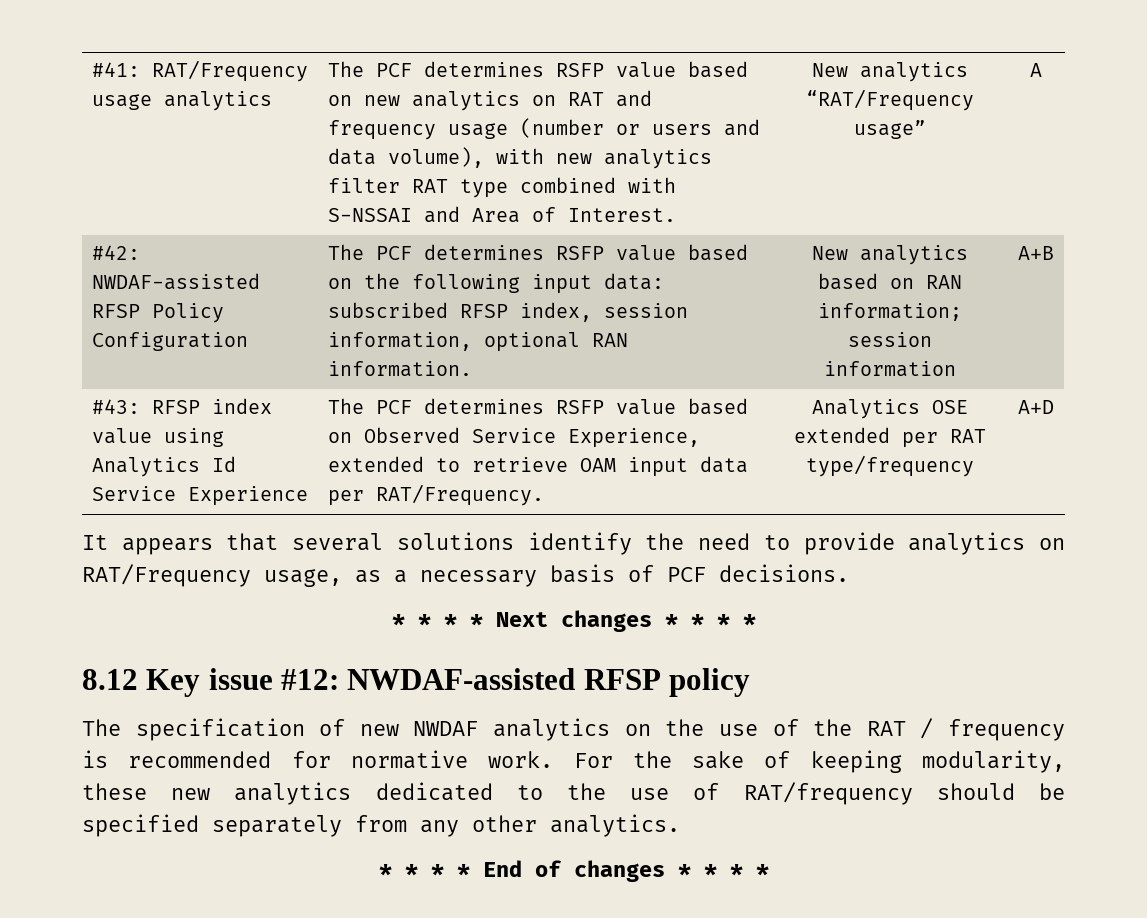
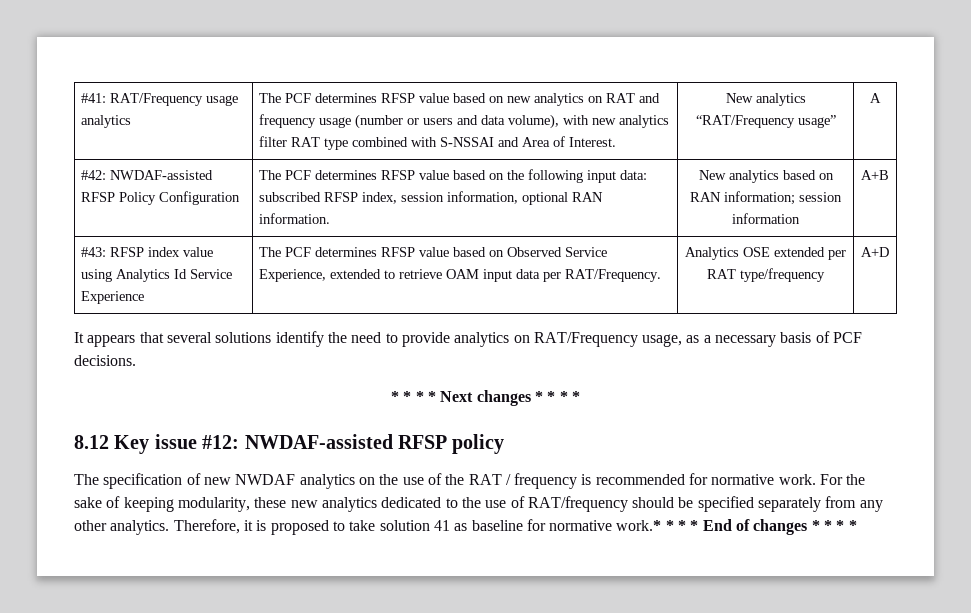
- The PCF determines RSFP value based on new analytics on RAT and frequency usage (number or users and data volume), with new analytics filter RAT type combined with S-NSSAI and Area of Interest.
+ The PCF determines RFSP value based on new analytics on RAT and frequency usage (number or users and data volume), with new analytics filter RAT type combined with S-NSSAI and Area of Interest.
- #42: NWDAF-assisted RFSP Policy Configuration | The PCF determines RSFP value based on the following input data: subscribed RFSP index, session information, optional RAN information. | New analytics based on RAN information; session information | A+B
+ #42: NWDAF-assisted RFSP Policy Configuration | The PCF determines RFSP value based on the following input data: subscribed RFSP index, session information, optional RAN information. | New analytics based on RAN information; session information | A+B
- #43: RFSP index value using Analytics Id Service Experience | The PCF determines RSFP value based on Observed Service Experience, extended to retrieve OAM input data per RAT/Frequency. | Analytics OSE extended per RAT type/frequency | A+D
+ #43: RFSP index value using Analytics Id Service Experience | The PCF determines RFSP value based on Observed Service Experience, extended to retrieve OAM input data per RAT/Frequency. | Analytics OSE extended per RAT type/frequency | A+D
- For the sake of keeping modularity, these new analytics dedicated to the use of RAT/frequency should be specified separately from any other analytics.
- * * * * End of changes * * * *
+ For the sake of keeping modularity, these new analytics dedicated to the use of RAT/frequency should be specified separately from any other analytics. Therefore, it is proposed to take solution 41 as baseline for normative work.* * * * End of changes * * * *

